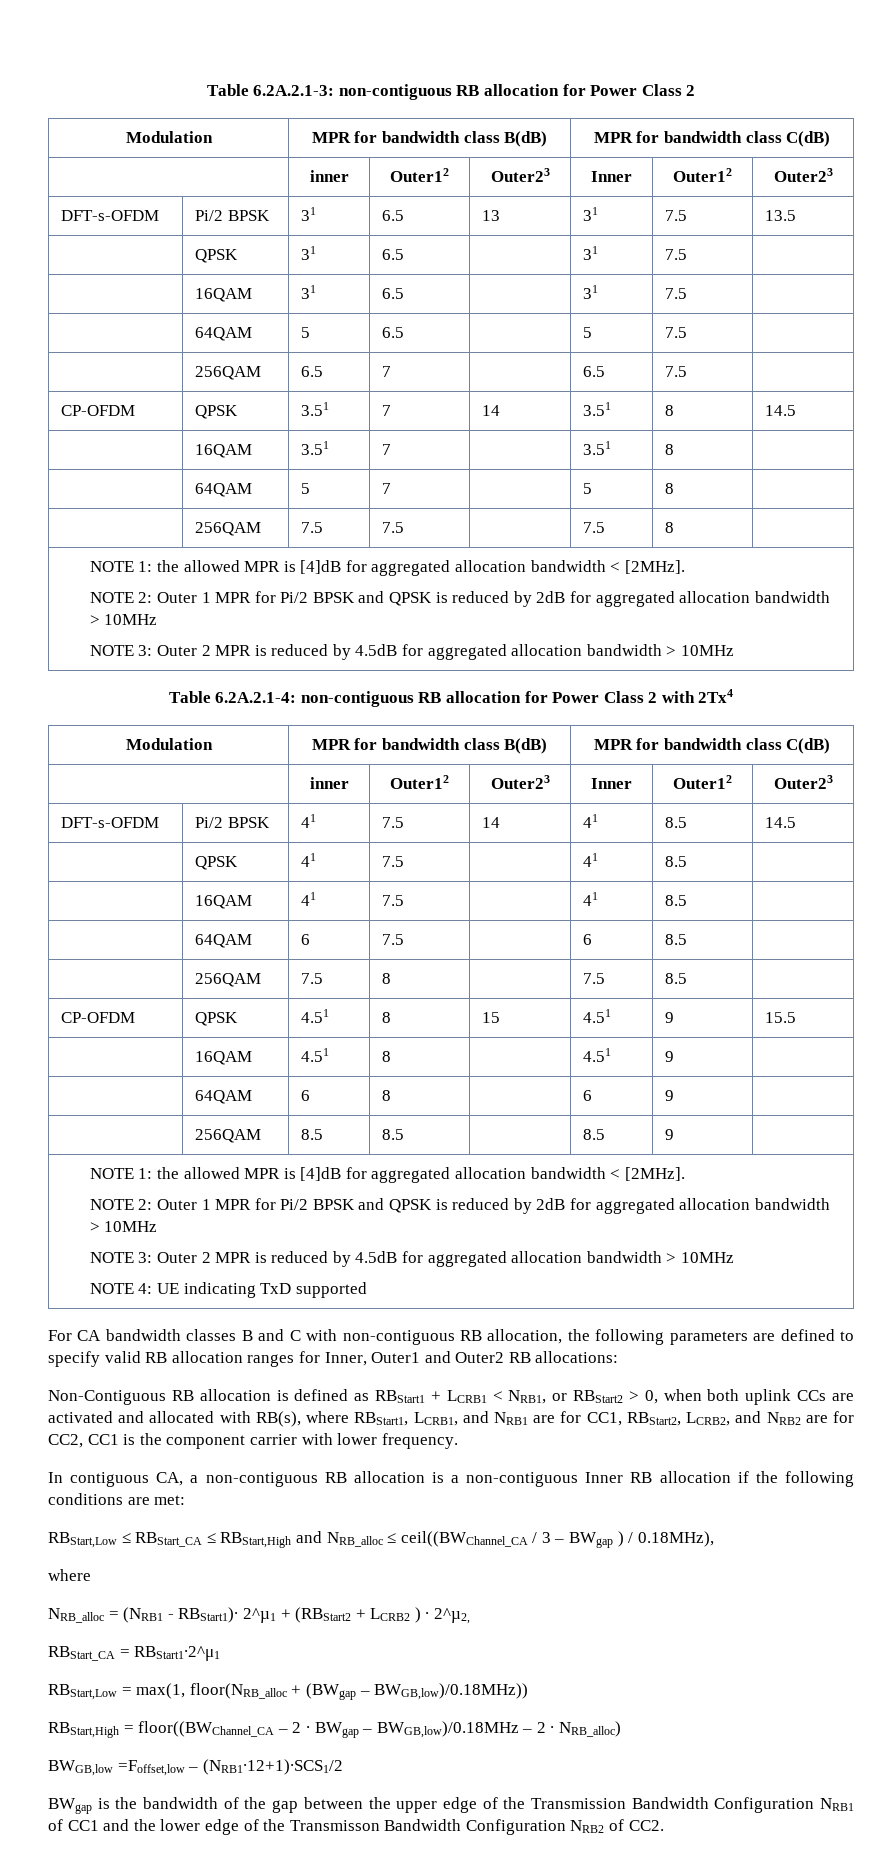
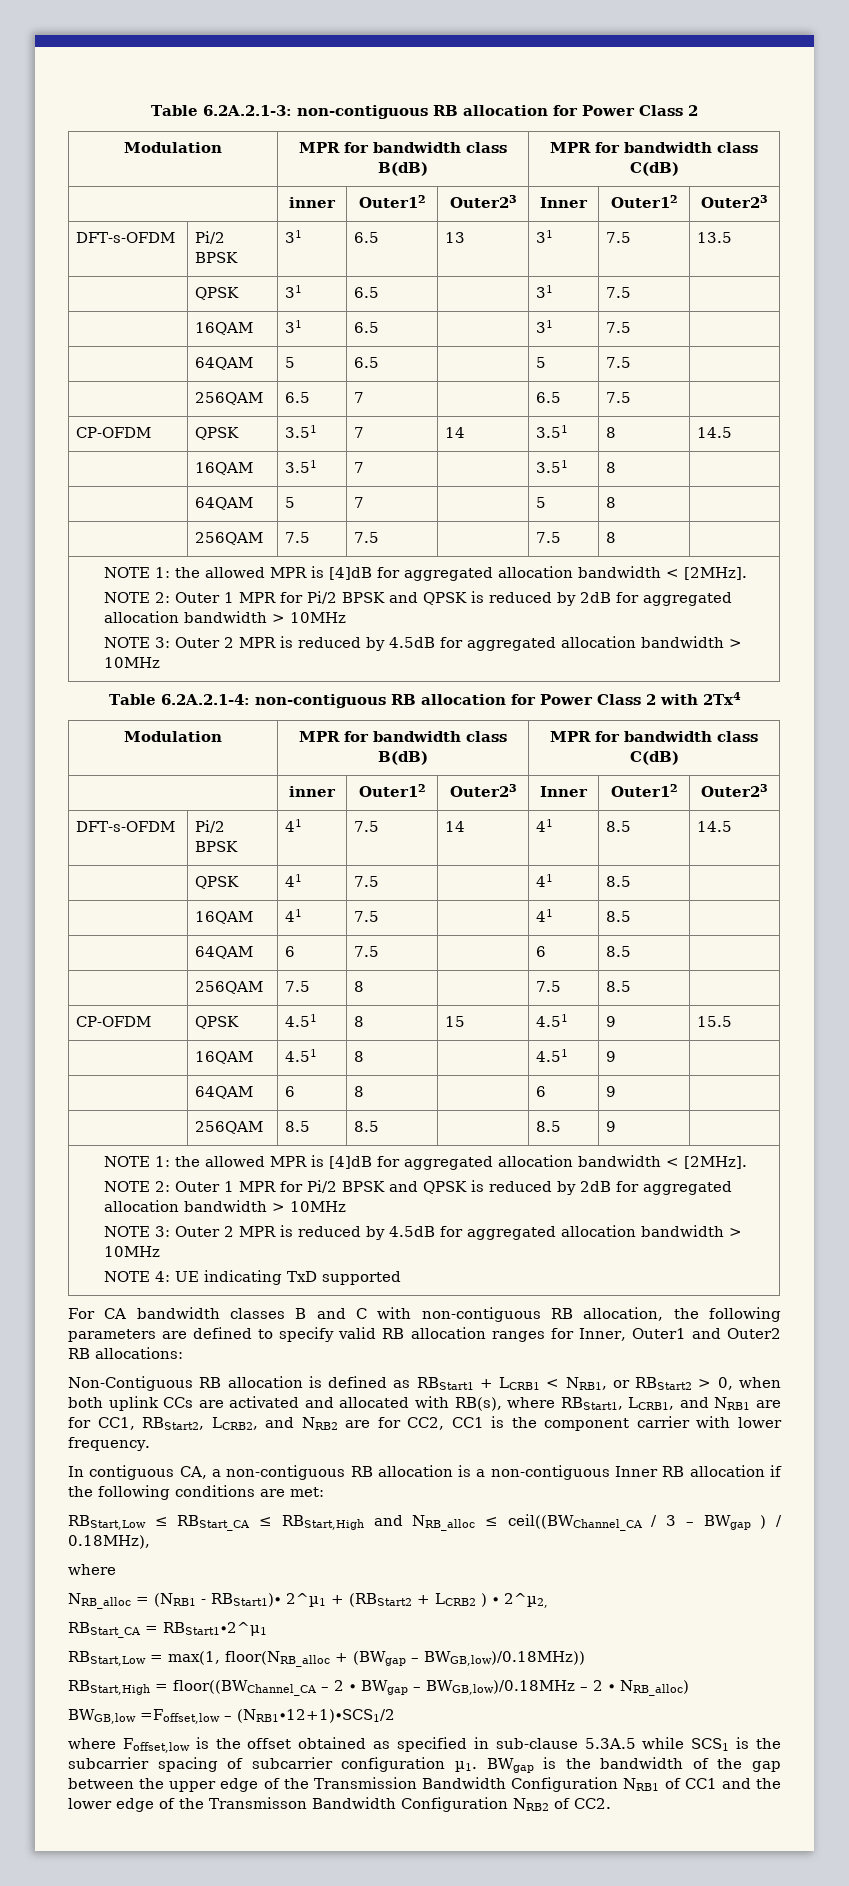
+ where Foffset,low is the offset obtained as specified in sub-clause 5.3A.5 while SCS1 is the subcarrier spacing of subcarrier configuration µ1.

